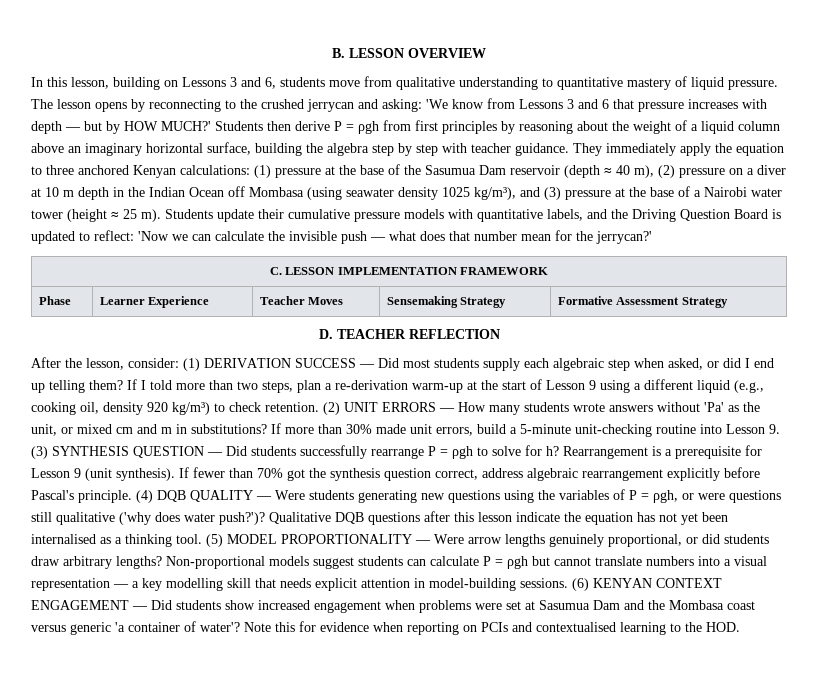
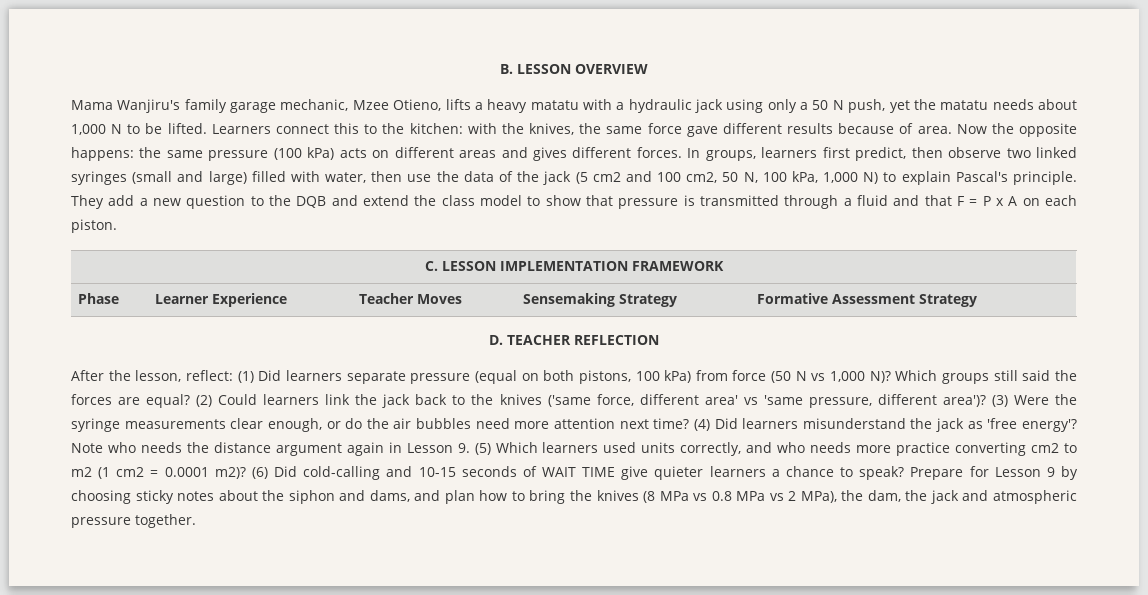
- In this lesson, building on Lessons 3 and 6, students move from qualitative understanding to quantitative mastery of liquid pressure. The lesson opens by reconnecting to the crushed jerrycan and asking: 'We know from Lessons 3 and 6 that pressure increases with depth — but by HOW MUCH?' Students then derive P = ρgh from first principles by reasoning about the weight of a liquid column above an imaginary horizontal surface, building the algebra step by step with teacher guidance. They immediately apply the equation to three anchored Kenyan calculations: (1) pressure at the base of the Sasumua Dam reservoir (depth ≈ 40 m), (2) pressure on a diver at 10 m depth in the Indian Ocean off Mombasa (using seawater density 1025 kg/m³), and (3) pressure at the base of a Nairobi water tower (height ≈ 25 m). Students update their cumulative pressure models with quantitative labels, and the Driving Question Board is updated to reflect: 'Now we can calculate the invisible push — what does that number mean for the jerrycan?'
+ Mama Wanjiru's family garage mechanic, Mzee Otieno, lifts a heavy matatu with a hydraulic jack using only a 50 N push, yet the matatu needs about 1,000 N to be lifted. Learners connect this to the kitchen: with the knives, the same force gave different results because of area. Now the opposite happens: the same pressure (100 kPa) acts on different areas and gives different forces. In groups, learners first predict, then observe two linked syringes (small and large) filled with water, then use the data of the jack (5 cm2 and 100 cm2, 50 N, 100 kPa, 1,000 N) to explain Pascal's principle. They add a new question to the DQB and extend the class model to show that pressure is transmitted through a fluid and that F = P x A on each piston.
- After the lesson, consider: (1) DERIVATION SUCCESS — Did most students supply each algebraic step when asked, or did I end up telling them? If I told more than two steps, plan a re-derivation warm-up at the start of Lesson 9 using a different liquid (e.g., cooking oil, density 920 kg/m³) to check retention. (2) UNIT ERRORS — How many students wrote answers without 'Pa' as the unit, or mixed cm and m in substitutions? If more than 30% made unit errors, build a 5-minute unit-checking routine into Lesson 9. (3) SYNTHESIS QUESTION — Did students successfully rearrange P = ρgh to solve for h? Rearrangement is a prerequisite for Lesson 9 (unit synthesis). If fewer than 70% got the synthesis question correct, address algebraic rearrangement explicitly before Pascal's principle. (4) DQB QUALITY — Were students generating new questions using the variables of P = ρgh, or were questions still qualitative ('why does water push?')? Qualitative DQB questions after this lesson indicate the equation has not yet been internalised as a thinking tool. (5) MODEL PROPORTIONALITY — Were arrow lengths genuinely proportional, or did students draw arbitrary lengths? Non-proportional models suggest students can calculate P = ρgh but cannot translate numbers into a visual representation — a key modelling skill that needs explicit attention in model-building sessions. (6) KENYAN CONTEXT ENGAGEMENT — Did students show increased engagement when problems were set at Sasumua Dam and the Mombasa coast versus generic 'a container of water'? Note this for evidence when reporting on PCIs and contextualised learning to the HOD.
+ After the lesson, reflect: (1) Did learners separate pressure (equal on both pistons, 100 kPa) from force (50 N vs 1,000 N)? Which groups still said the forces are equal? (2) Could learners link the jack back to the knives ('same force, different area' vs 'same pressure, different area')? (3) Were the syringe measurements clear enough, or do the air bubbles need more attention next time? (4) Did learners misunderstand the jack as 'free energy'? Note who needs the distance argument again in Lesson 9. (5) Which learners used units correctly, and who needs more practice converting cm2 to m2 (1 cm2 = 0.0001 m2)? (6) Did cold-calling and 10-15 seconds of WAIT TIME give quieter learners a chance to speak? Prepare for Lesson 9 by choosing sticky notes about the siphon and dams, and plan how to bring the knives (8 MPa vs 0.8 MPa vs 2 MPa), the dam, the jack and atmospheric pressure together.

